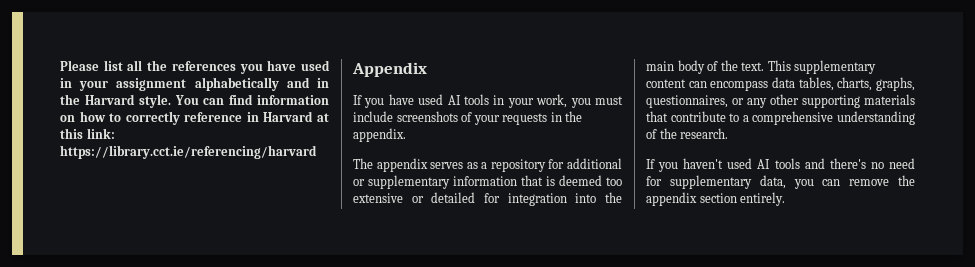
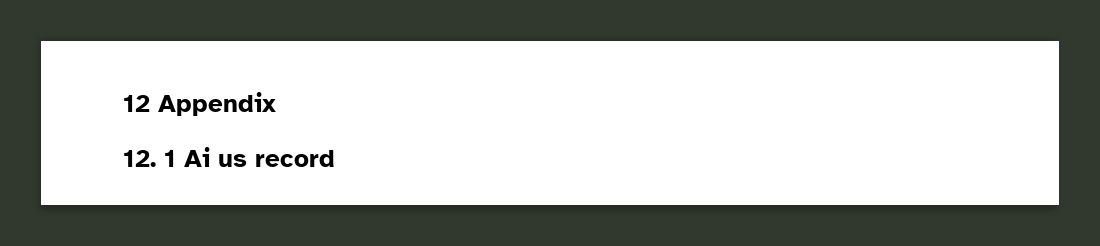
- Please list all the references you have used in your assignment alphabetically and in the Harvard style. You can find information on how to correctly reference in Harvard at this link: https://library.cct.ie/referencing/harvard
- Appendix
- If you have used AI tools in your work, you must include screenshots of your requests in the appendix.
- The appendix serves as a repository for additional or supplementary information that is deemed too extensive or detailed for integration into the main body of the text. This supplementary content can encompass data tables, charts, graphs, questionnaires, or any other supporting materials that contribute to a comprehensive understanding of the research.
- If you haven't used AI tools and there's no need for supplementary data, you can remove the appendix section entirely.
+ 12 Appendix
+ 12. 1 Ai us record

